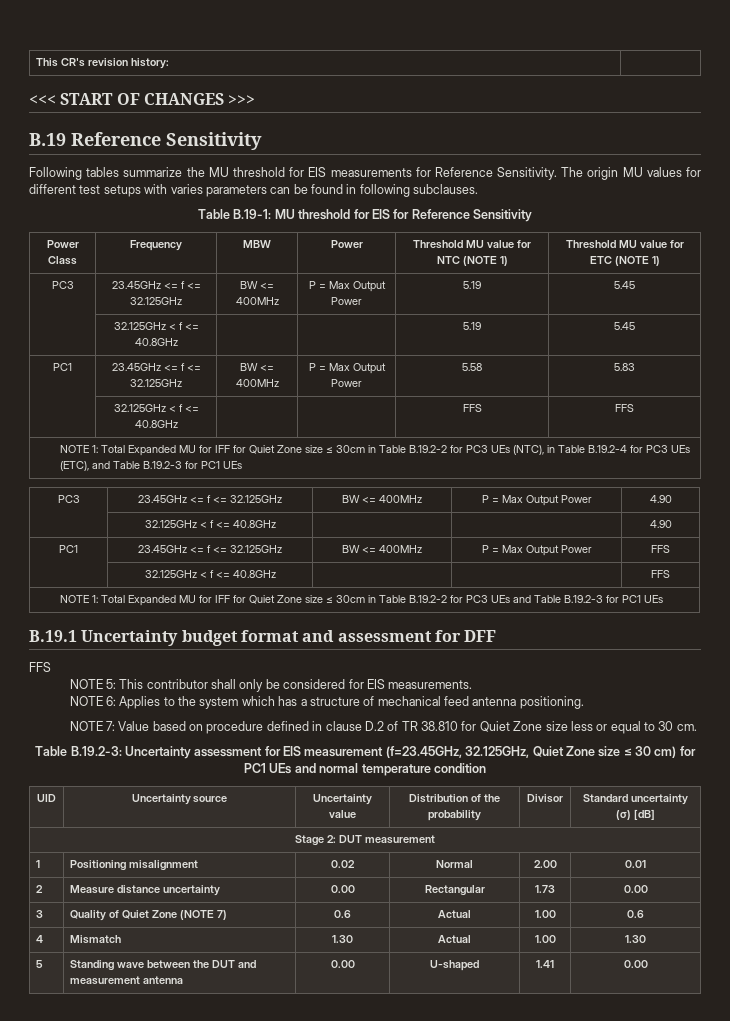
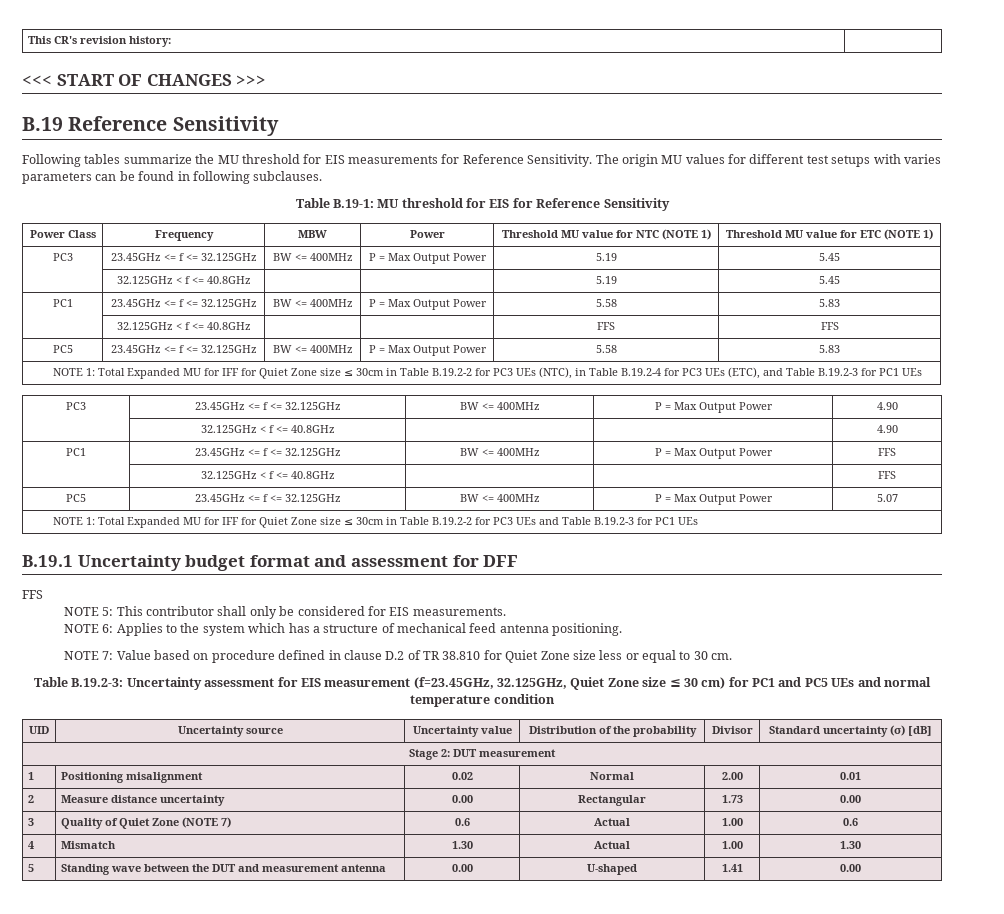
+ PC5 | 23.45GHz <= f <= 32.125GHz | BW <= 400MHz | P = Max Output Power | 5.58 | 5.83
+ PC5 | 23.45GHz <= f <= 32.125GHz | BW <= 400MHz | P = Max Output Power | 5.07
- Table B.19.2-3: Uncertainty assessment for EIS measurement (f=23.45GHz, 32.125GHz, Quiet Zone size ≤ 30 cm) for PC1 UEs and normal temperature condition
+ Table B.19.2-3: Uncertainty assessment for EIS measurement (f=23.45GHz, 32.125GHz, Quiet Zone size ≤ 30 cm) for PC1 and PC5 UEs and normal temperature condition

